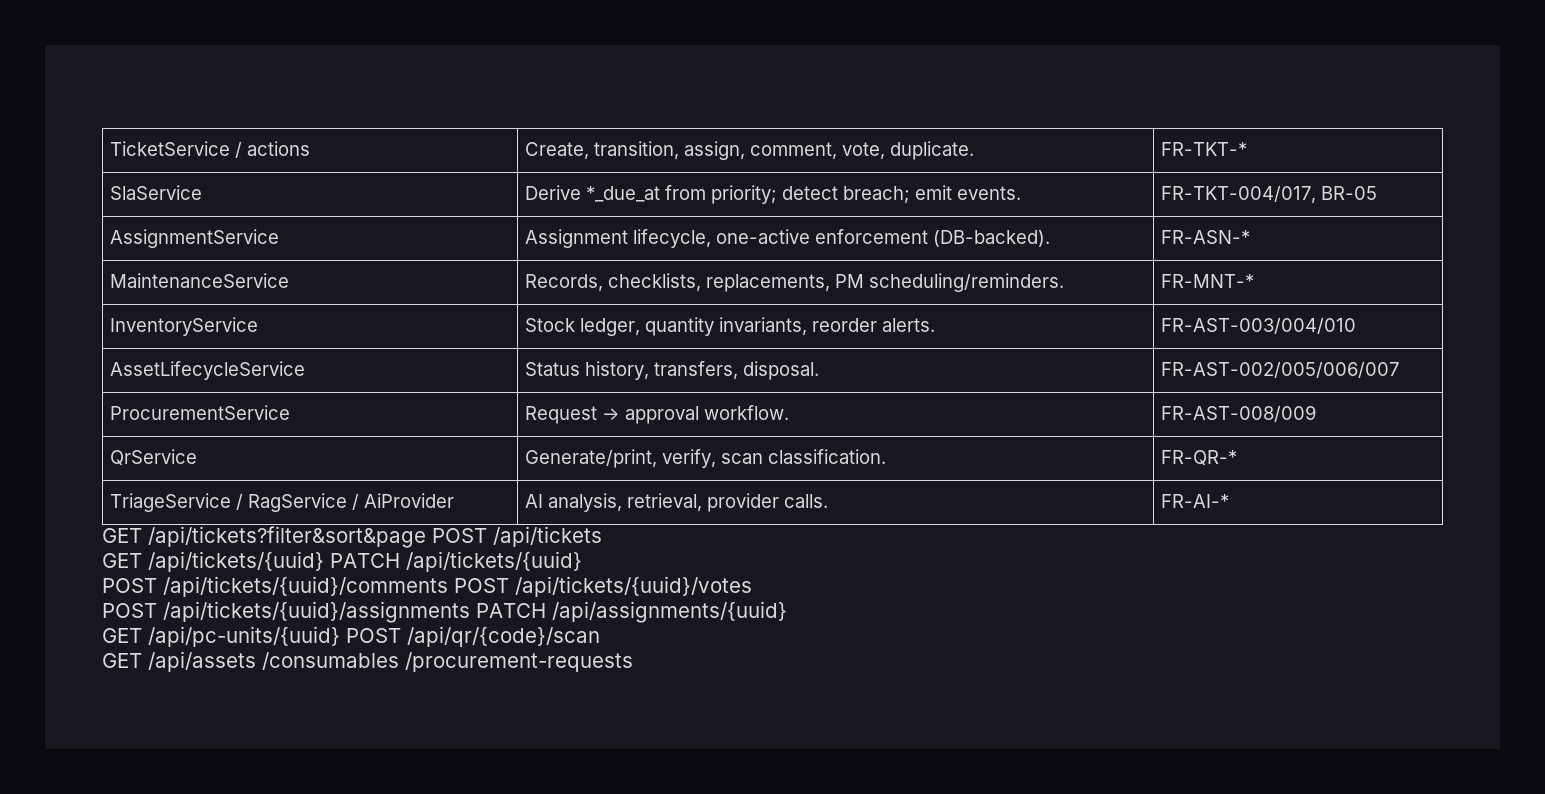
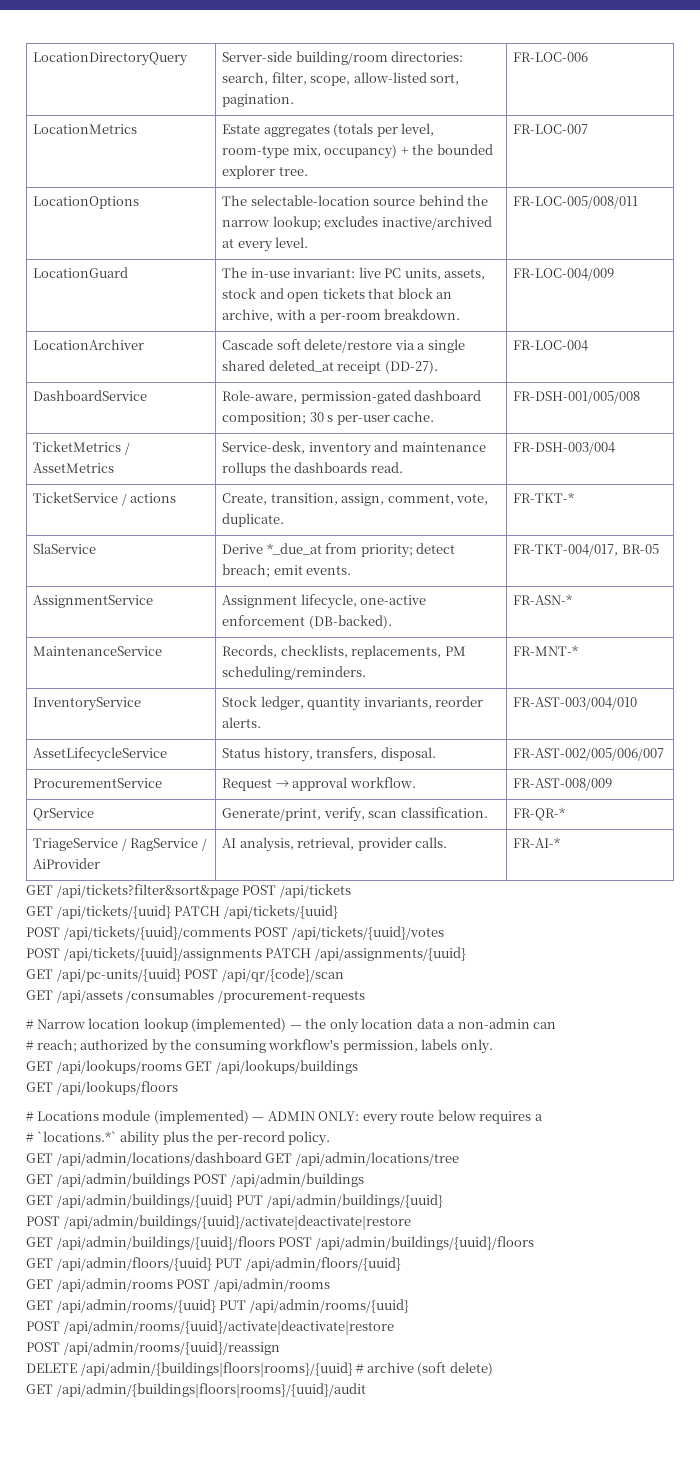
+ LocationDirectoryQuery | Server-side building/room directories: search, filter, scope, allow-listed sort, pagination. | FR-LOC-006
+ LocationMetrics | Estate aggregates (totals per level, room-type mix, occupancy) + the bounded explorer tree. | FR-LOC-007
+ LocationOptions | The selectable-location source behind the narrow lookup; excludes inactive/archived at every level. | FR-LOC-005/008/011
+ LocationGuard | The in-use invariant: live PC units, assets, stock and open tickets that block an archive, with a per-room breakdown. | FR-LOC-004/009
+ LocationArchiver | Cascade soft delete/restore via a single shared deleted_at receipt (DD-27). | FR-LOC-004
+ DashboardService | Role-aware, permission-gated dashboard composition; 30 s per-user cache. | FR-DSH-001/005/008
+ TicketMetrics / AssetMetrics | Service-desk, inventory and maintenance rollups the dashboards read. | FR-DSH-003/004
+ # Narrow location lookup (implemented) — the only location data a non-admin can
+ # reach; authorized by the consuming workflow's permission, labels only.
+ GET /api/lookups/rooms GET /api/lookups/buildings
+ GET /api/lookups/floors
+ # Locations module (implemented) — ADMIN ONLY: every route below requires a
+ # `locations.*` ability plus the per-record policy.
+ GET /api/admin/locations/dashboard GET /api/admin/locations/tree
+ GET /api/admin/buildings POST /api/admin/buildings
+ GET /api/admin/buildings/{uuid} PUT /api/admin/buildings/{uuid}
+ POST /api/admin/buildings/{uuid}/activate|deactivate|restore
+ GET /api/admin/buildings/{uuid}/floors POST /api/admin/buildings/{uuid}/floors
+ GET /api/admin/floors/{uuid} PUT /api/admin/floors/{uuid}
+ GET /api/admin/rooms POST /api/admin/rooms
+ GET /api/admin/rooms/{uuid} PUT /api/admin/rooms/{uuid}
+ POST /api/admin/rooms/{uuid}/activate|deactivate|restore
+ POST /api/admin/rooms/{uuid}/reassign
+ DELETE /api/admin/{buildings|floors|rooms}/{uuid} # archive (soft delete)
+ GET /api/admin/{buildings|floors|rooms}/{uuid}/audit

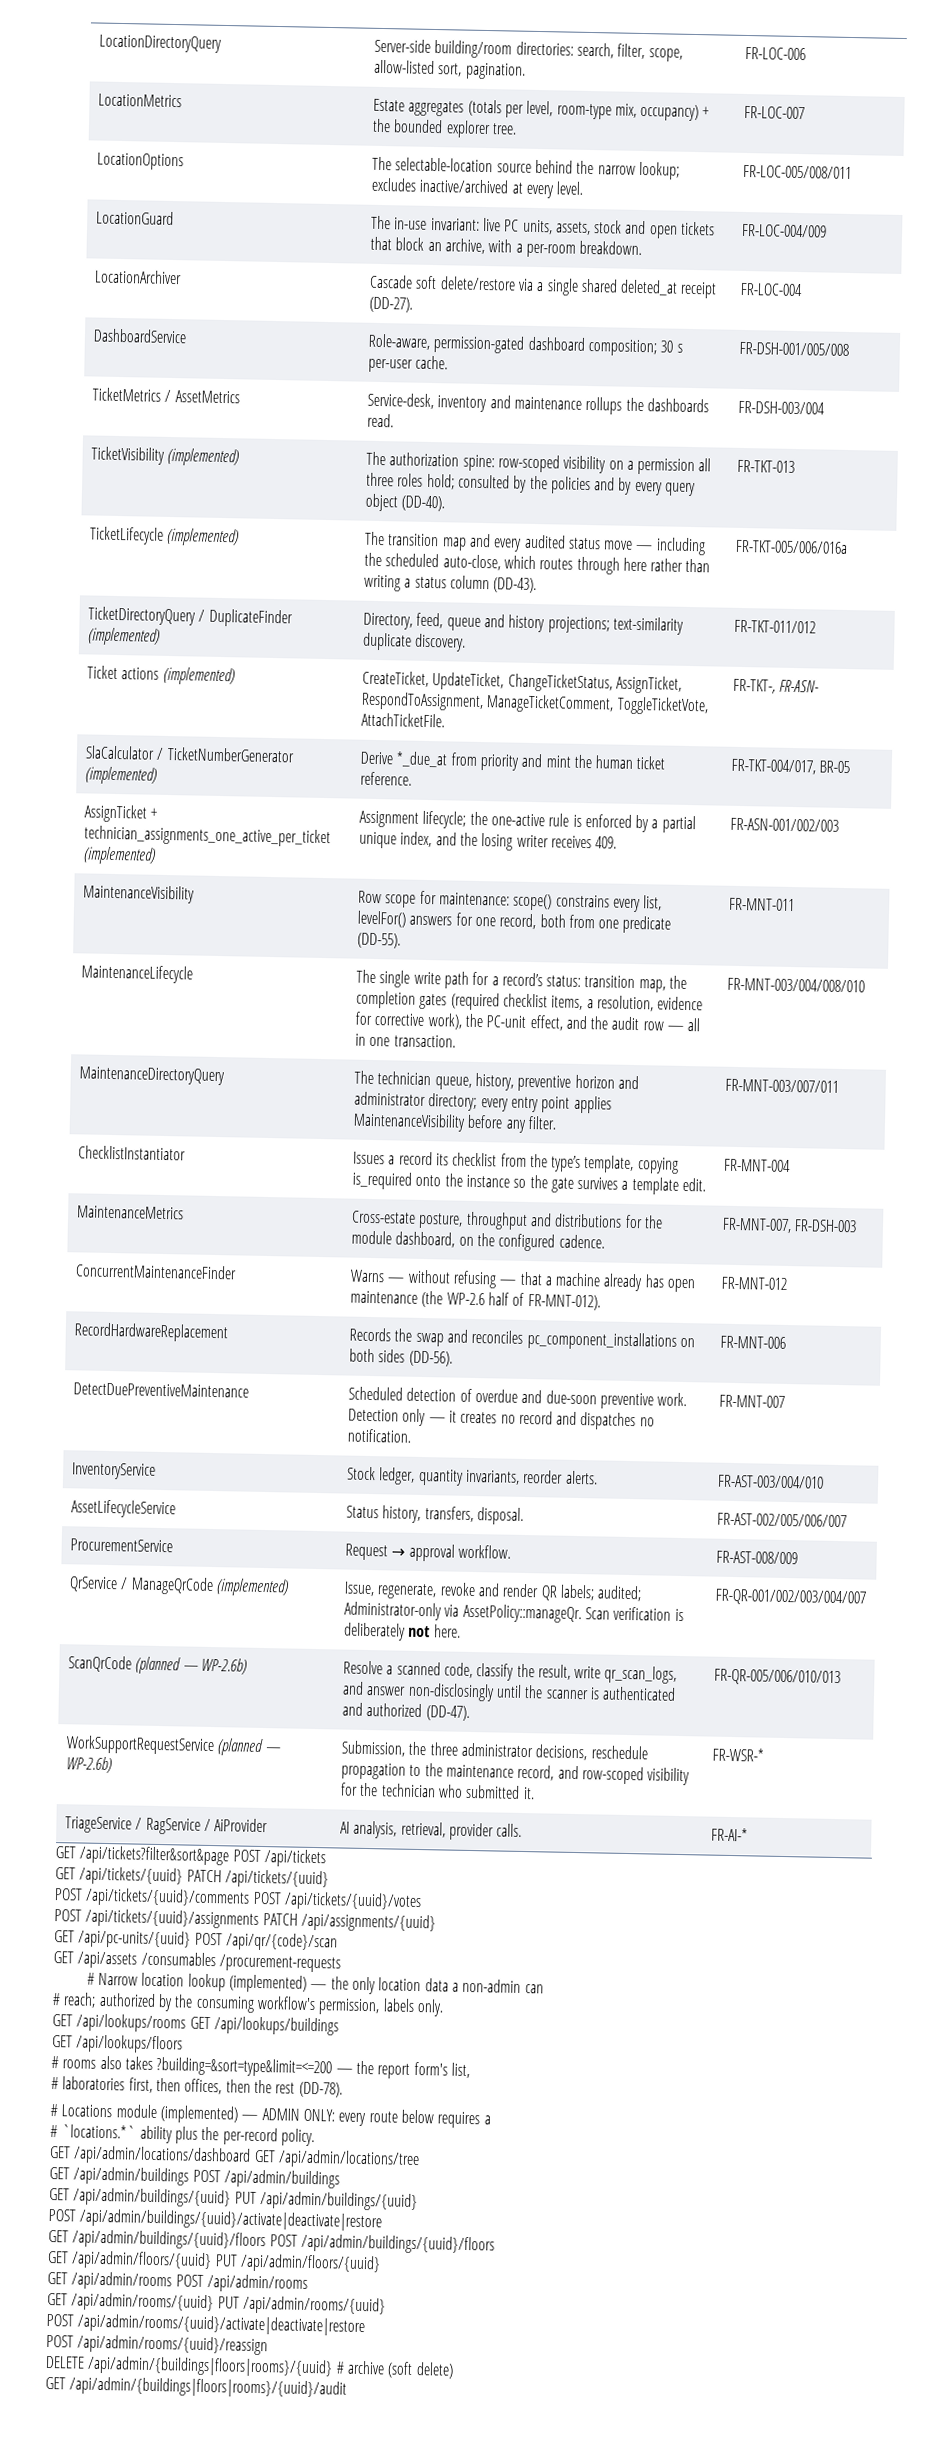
- TicketService / actions | Create, transition, assign, comment, vote, duplicate. | FR-TKT-*
- SlaService | Derive *_due_at from priority; detect breach; emit events. | FR-TKT-004/017, BR-05
- AssignmentService | Assignment lifecycle, one-active enforcement (DB-backed). | FR-ASN-*
- MaintenanceService | Records, checklists, replacements, PM scheduling/reminders. | FR-MNT-*
+ TicketVisibility (implemented) | The authorization spine: row-scoped visibility on a permission all three roles hold; consulted by the policies and by every query object (DD-40). | FR-TKT-013
+ TicketLifecycle (implemented) | The transition map and every audited status move — including the scheduled auto-close, which routes through here rather than writing a status column (DD-43). | FR-TKT-005/006/016a
+ TicketDirectoryQuery / DuplicateFinder (implemented) | Directory, feed, queue and history projections; text-similarity duplicate discovery. | FR-TKT-011/012
+ Ticket actions (implemented) | CreateTicket, UpdateTicket, ChangeTicketStatus, AssignTicket, RespondToAssignment, ManageTicketComment, ToggleTicketVote, AttachTicketFile. | FR-TKT-, FR-ASN-
+ SlaCalculator / TicketNumberGenerator (implemented) | Derive *_due_at from priority and mint the human ticket reference. | FR-TKT-004/017, BR-05
+ AssignTicket + technician_assignments_one_active_per_ticket (implemented) | Assignment lifecycle; the one-active rule is enforced by a partial unique index, and the losing writer receives 409. | FR-ASN-001/002/003
+ MaintenanceVisibility | Row scope for maintenance: scope() constrains every list, levelFor() answers for one record, both from one predicate (DD-55). | FR-MNT-011
+ MaintenanceLifecycle | The single write path for a record’s status: transition map, the completion gates (required checklist items, a resolution, evidence for corrective work), the PC-unit effect, and the audit row — all in one transaction. | FR-MNT-003/004/008/010
+ MaintenanceDirectoryQuery | The technician queue, history, preventive horizon and administrator directory; every entry point applies MaintenanceVisibility before any filter. | FR-MNT-003/007/011
+ ChecklistInstantiator | Issues a record its checklist from the type’s template, copying is_required onto the instance so the gate survives a template edit. | FR-MNT-004
+ MaintenanceMetrics | Cross-estate posture, throughput and distributions for the module dashboard, on the configured cadence. | FR-MNT-007, FR-DSH-003
+ ConcurrentMaintenanceFinder | Warns — without refusing — that a machine already has open maintenance (the WP-2.6 half of FR-MNT-012). | FR-MNT-012
+ RecordHardwareReplacement | Records the swap and reconciles pc_component_installations on both sides (DD-56). | FR-MNT-006
+ DetectDuePreventiveMaintenance | Scheduled detection of overdue and due-soon preventive work. Detection only — it creates no record and dispatches no notification. | FR-MNT-007
- QrService | Generate/print, verify, scan classification. | FR-QR-*
+ QrService / ManageQrCode (implemented) | Issue, regenerate, revoke and render QR labels; audited; Administrator-only via AssetPolicy::manageQr. Scan verification is deliberately not here. | FR-QR-001/002/003/004/007
+ ScanQrCode (planned — WP-2.6b) | Resolve a scanned code, classify the result, write qr_scan_logs, and answer non-disclosingly until the scanner is authenticated and authorized (DD-47). | FR-QR-005/006/010/013
+ WorkSupportRequestService (planned — WP-2.6b) | Submission, the three administrator decisions, reschedule propagation to the maintenance record, and row-scoped visibility for the technician who submitted it. | FR-WSR-*
+ # rooms also takes ?building=&sort=type&limit=<=200 — the report form's list,
+ # laboratories first, then offices, then the rest (DD-78).

